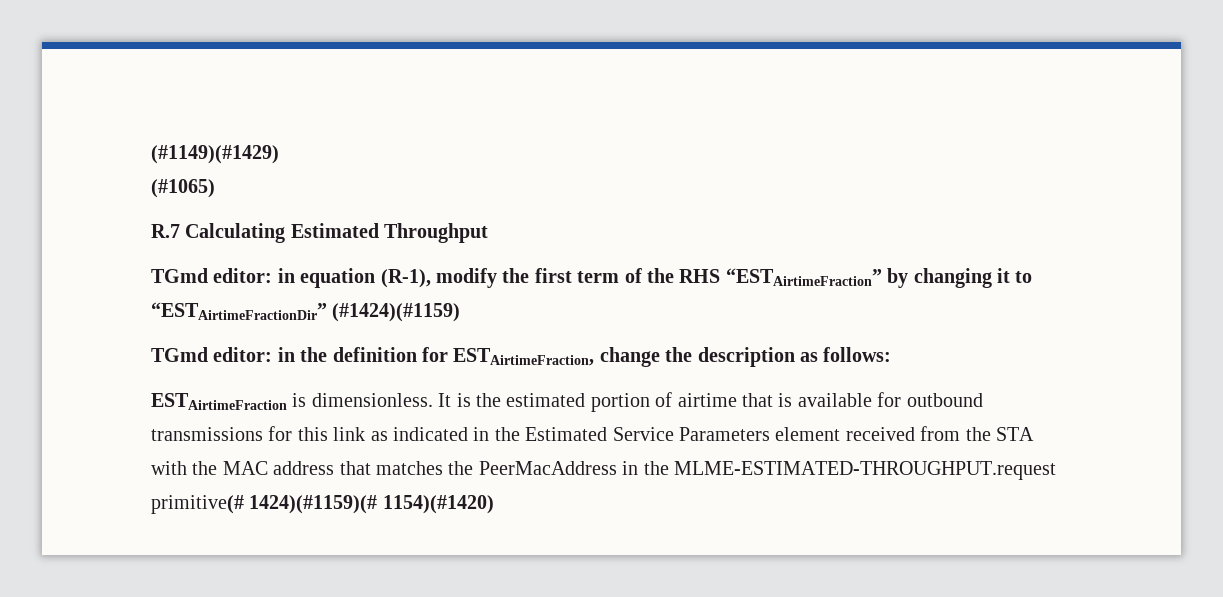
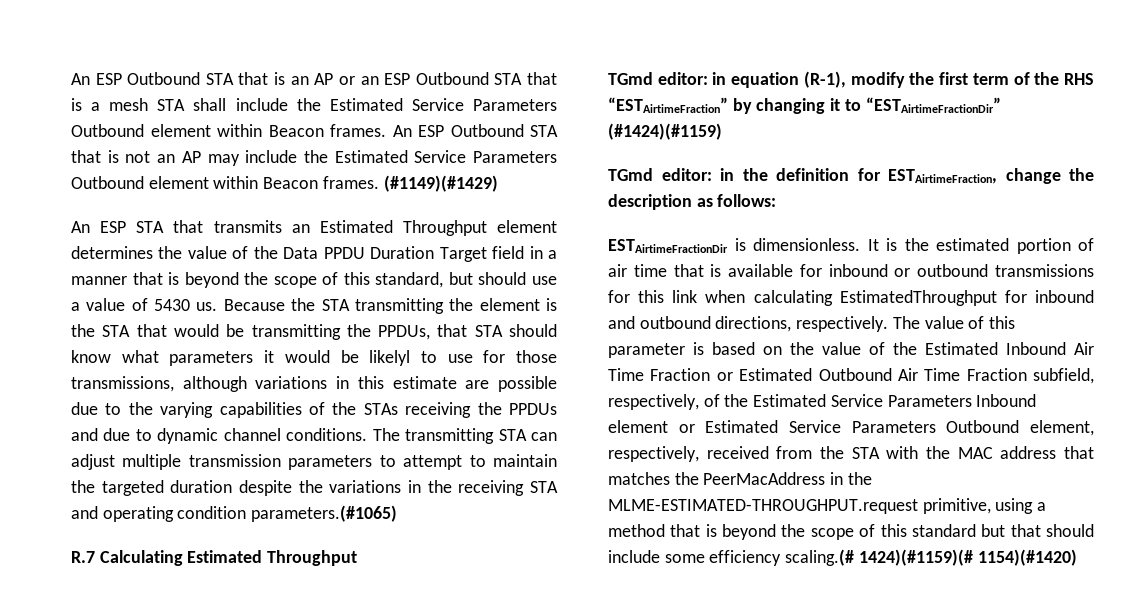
- (#1149)(#1429)
- (#1065)
+ An ESP Outbound STA that is an AP or an ESP Outbound STA that is a mesh STA shall include the Estimated Service Parameters Outbound element within Beacon frames. An ESP Outbound STA that is not an AP may include the Estimated Service Parameters Outbound element within Beacon frames. (#1149)(#1429)
+ An ESP STA that transmits an Estimated Throughput element determines the value of the Data PPDU Duration Target field in a manner that is beyond the scope of this standard, but should use a value of 5430 us. Because the STA transmitting the element is the STA that would be transmitting the PPDUs, that STA should know what parameters it would be likelyl to use for those transmissions, although variations in this estimate are possible due to the varying capabilities of the STAs receiving the PPDUs and due to dynamic channel conditions. The transmitting STA can adjust multiple transmission parameters to attempt to maintain the targeted duration despite the variations in the receiving STA and operating condition parameters.(#1065)
- ESTAirtimeFraction is dimensionless.
+ ESTAirtimeFractionDir is dimensionless.
- It is the estimated portion of airtime that is available for outbound transmissions for this link as indicated in the Estimated Service Parameters element received from the STA with the MAC address that matches the PeerMacAddress in the MLME-ESTIMATED-THROUGHPUT.request primitive(# 1424)(#1159)(# 1154)(#1420)
+ It is the estimated portion of air time that is available for inbound or outbound transmissions for this link when calculating EstimatedThroughput for inbound and outbound directions, respectively. The value of this parameter is based on the value of the Estimated Inbound Air Time Fraction or Estimated Outbound Air Time Fraction subfield, respectively, of the Estimated Service Parameters Inbound element or Estimated Service Parameters Outbound element, respectively, received from the STA with the MAC address that matches the PeerMacAddress in the MLME-ESTIMATED-THROUGHPUT.request primitive, using a method that is beyond the scope of this standard but that should include some efficiency scaling.(# 1424)(#1159)(# 1154)(#1420)

